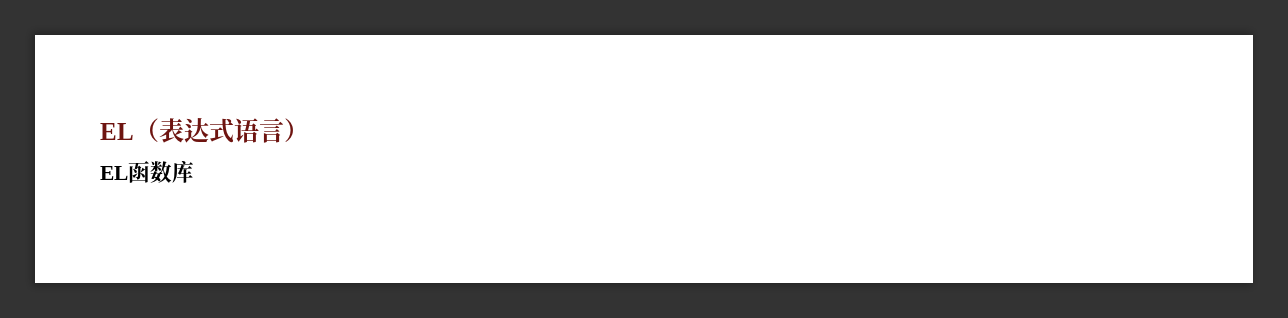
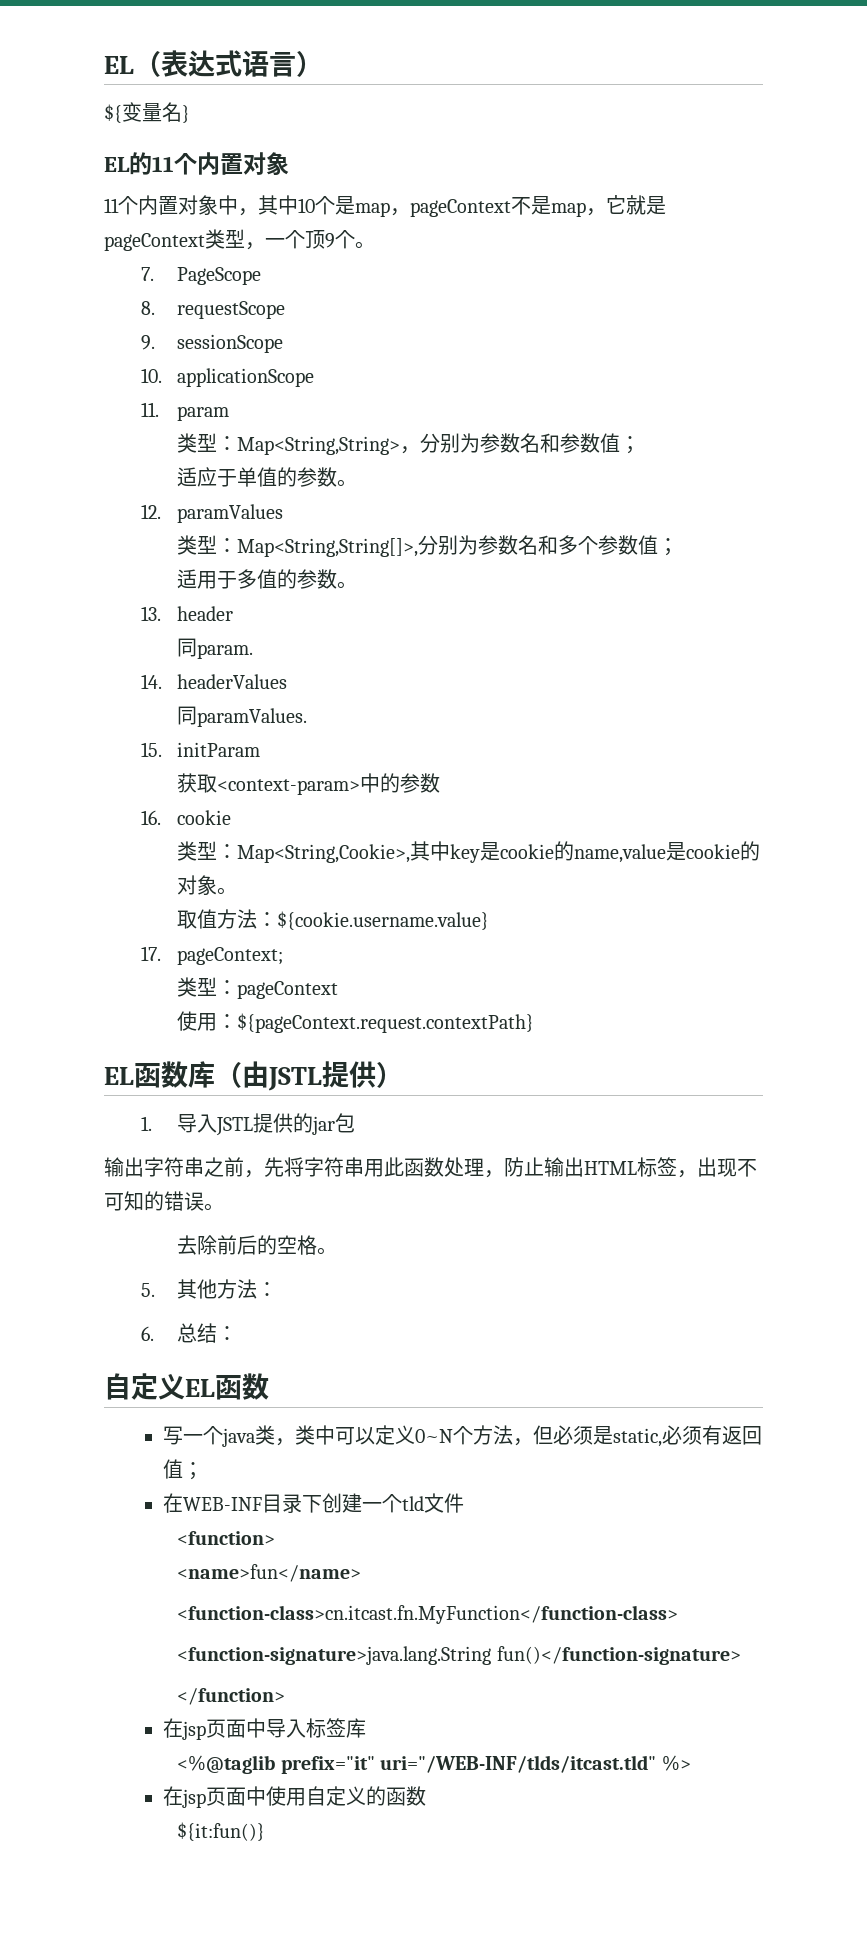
- EL函数库
+ ${变量名}
+ EL的11个内置对象
+ 11个内置对象中，其中10个是map，pageContext不是map，它就是pageContext类型，一个顶9个。
+ 7. PageScope
+ 8. requestScope
+ 9. sessionScope
+ 10. applicationScope
+ 11. param
+ 类型：Map<String,String>，分别为参数名和参数值；
+ 适应于单值的参数。
+ 12. paramValues
+ 类型：Map<String,String[]>,分别为参数名和多个参数值；
+ 适用于多值的参数。
+ 13. header
+ 同param.
+ 14. headerValues
+ 同paramValues.
+ 15. initParam
+ 获取<context-param>中的参数
+ 16. cookie
+ 类型：Map<String,Cookie>,其中key是cookie的name,value是cookie的对象。
+ 取值方法：${cookie.username.value}
+ 17. pageContext;
+ 类型：pageContext
+ 使用：${pageContext.request.contextPath}
+ EL函数库（由JSTL提供）
+ 1.导入JSTL提供的jar包
+ 输出字符串之前，先将字符串用此函数处理，防止输出HTML标签，出现不可知的错误。
+ 去除前后的空格。
+ 5.其他方法：
+ 6.总结：
+ 自定义EL函数
+ 写一个java类，类中可以定义0~N个方法，但必须是static,必须有返回值；
+ 在WEB-INF目录下创建一个tld文件
+ <function>
+ <name>fun</name>
+ <function-class>cn.itcast.fn.MyFunction</function-class>
+ <function-signature>java.lang.String fun()</function-signature>
+ </function>
+ 在jsp页面中导入标签库
+ <%@taglib prefix="it" uri="/WEB-INF/tlds/itcast.tld" %>
+ 在jsp页面中使用自定义的函数
+ ${it:fun()}

